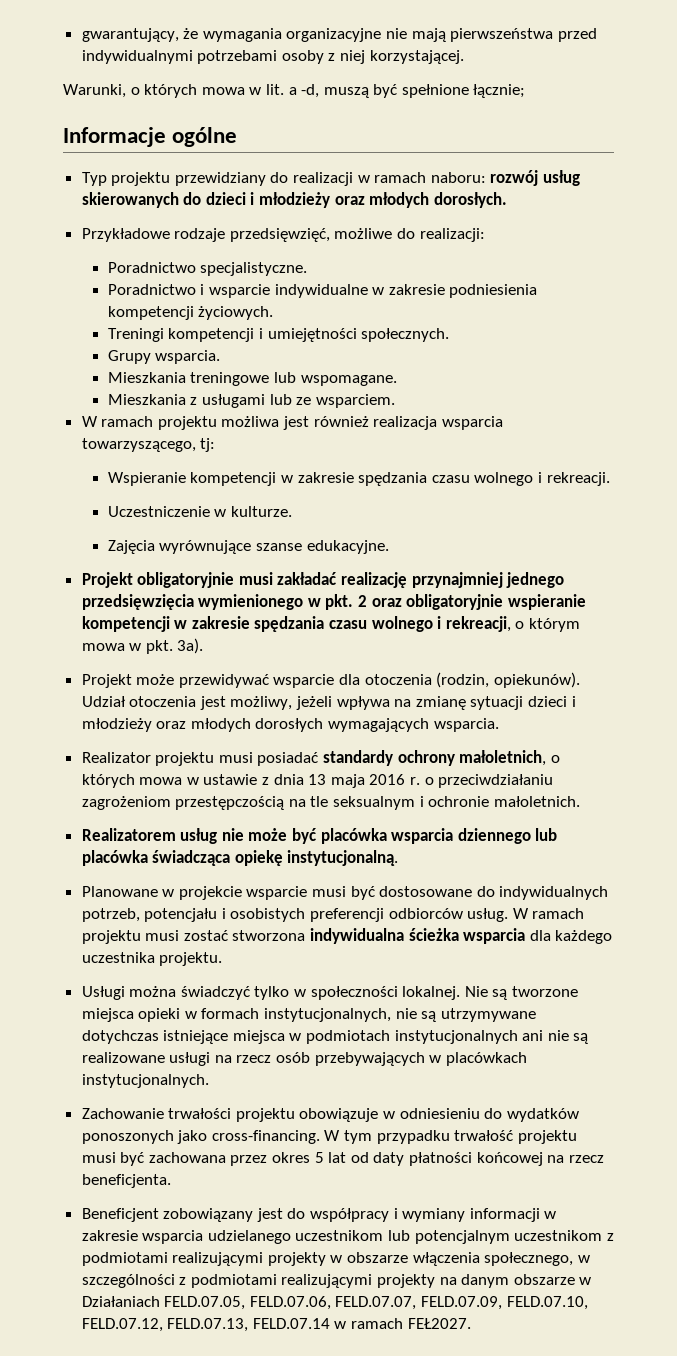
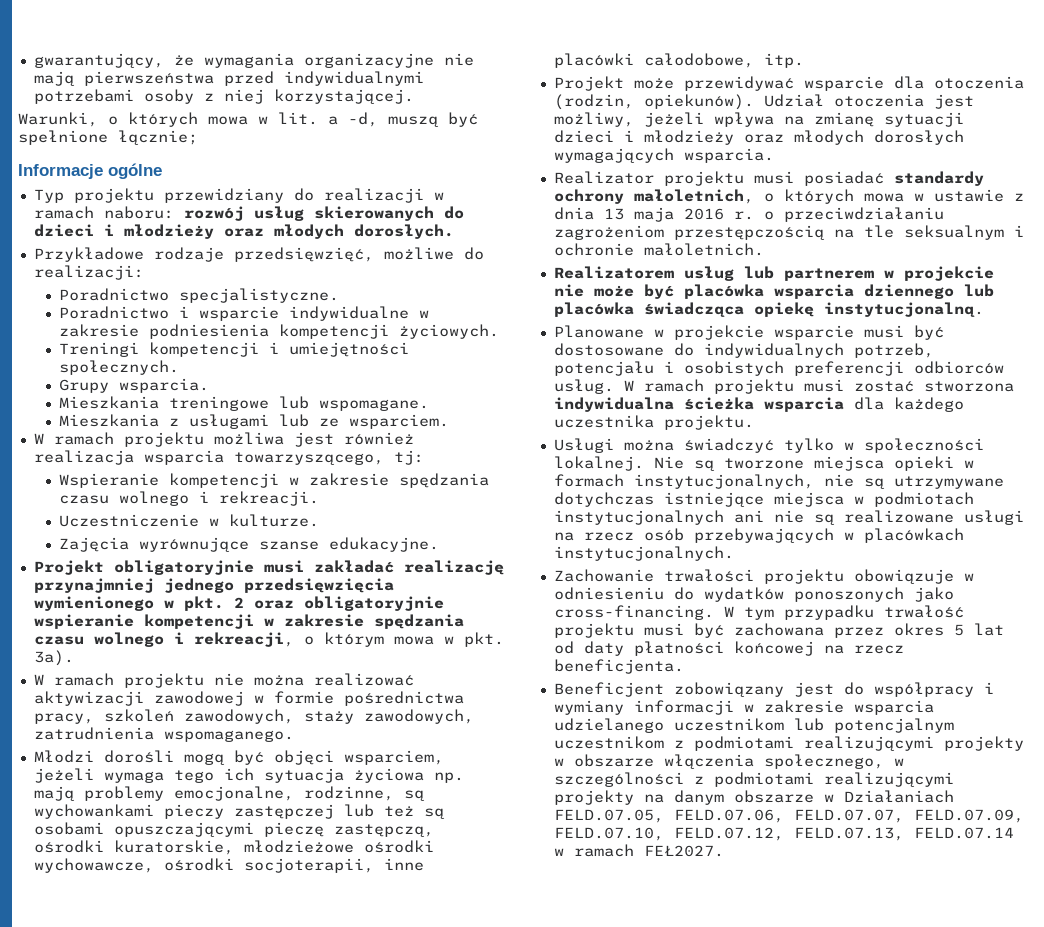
+ W ramach projektu nie można realizować aktywizacji zawodowej w formie pośrednictwa pracy, szkoleń zawodowych, staży zawodowych, zatrudnienia wspomaganego.
+ Młodzi dorośli mogą być objęci wsparciem, jeżeli wymaga tego ich sytuacja życiowa np. mają problemy emocjonalne, rodzinne, są wychowankami pieczy zastępczej lub też są osobami opuszczającymi pieczę zastępczą, ośrodki kuratorskie, młodzieżowe ośrodki wychowawcze, ośrodki socjoterapii, inne placówki całodobowe, itp.
- Realizatorem usług nie może być placówka wsparcia dziennego lub placówka świadcząca opiekę instytucjonalną.
+ Realizatorem usług lub partnerem w projekcie nie może być placówka wsparcia dziennego lub placówka świadcząca opiekę instytucjonalną.

